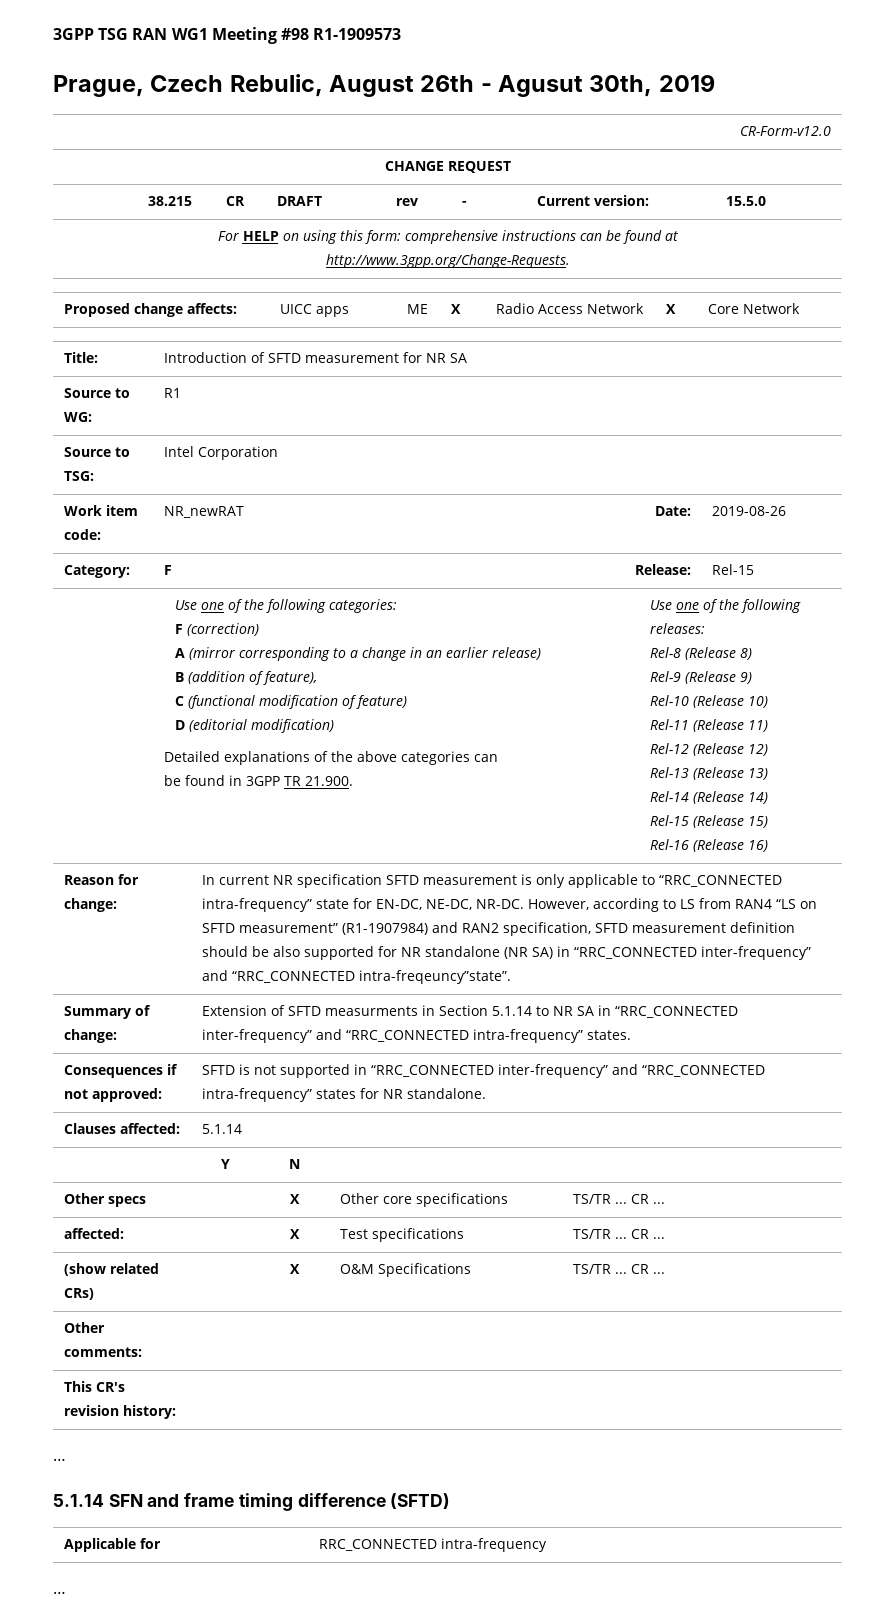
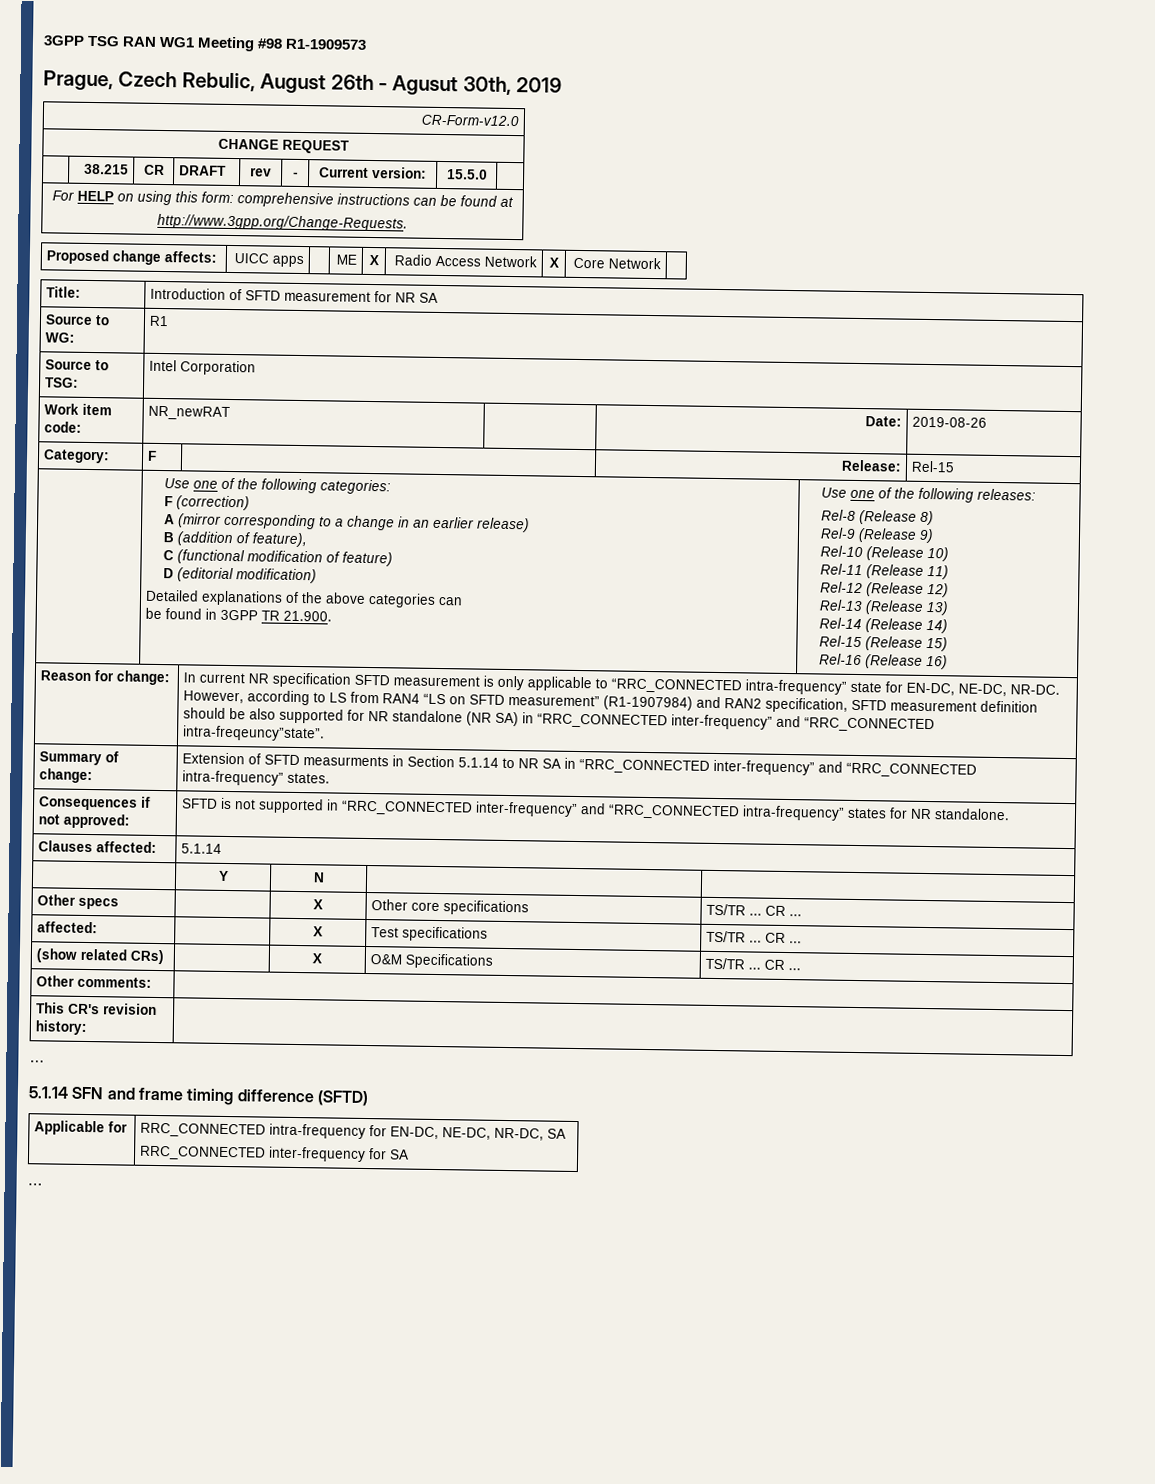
- Applicable for | RRC_CONNECTED intra-frequency
+ Applicable for | RRC_CONNECTED intra-frequency for EN-DC, NE-DC, NR-DC, SA
+ RRC_CONNECTED inter-frequency for SA

